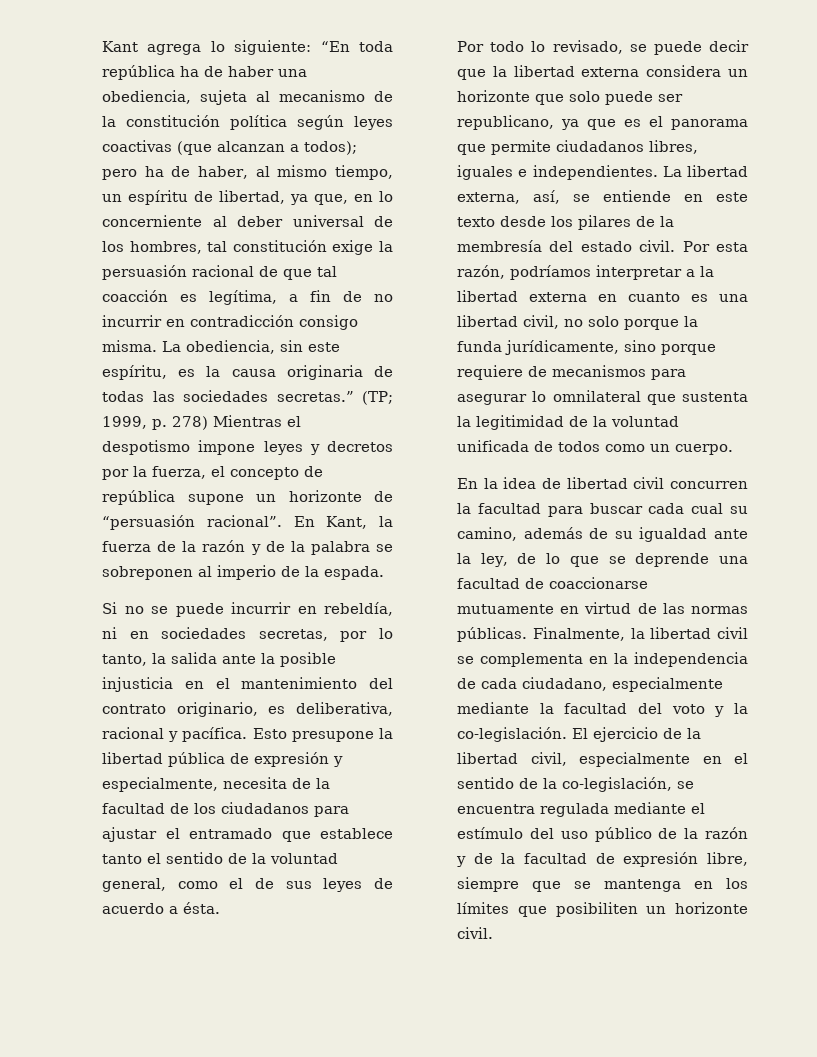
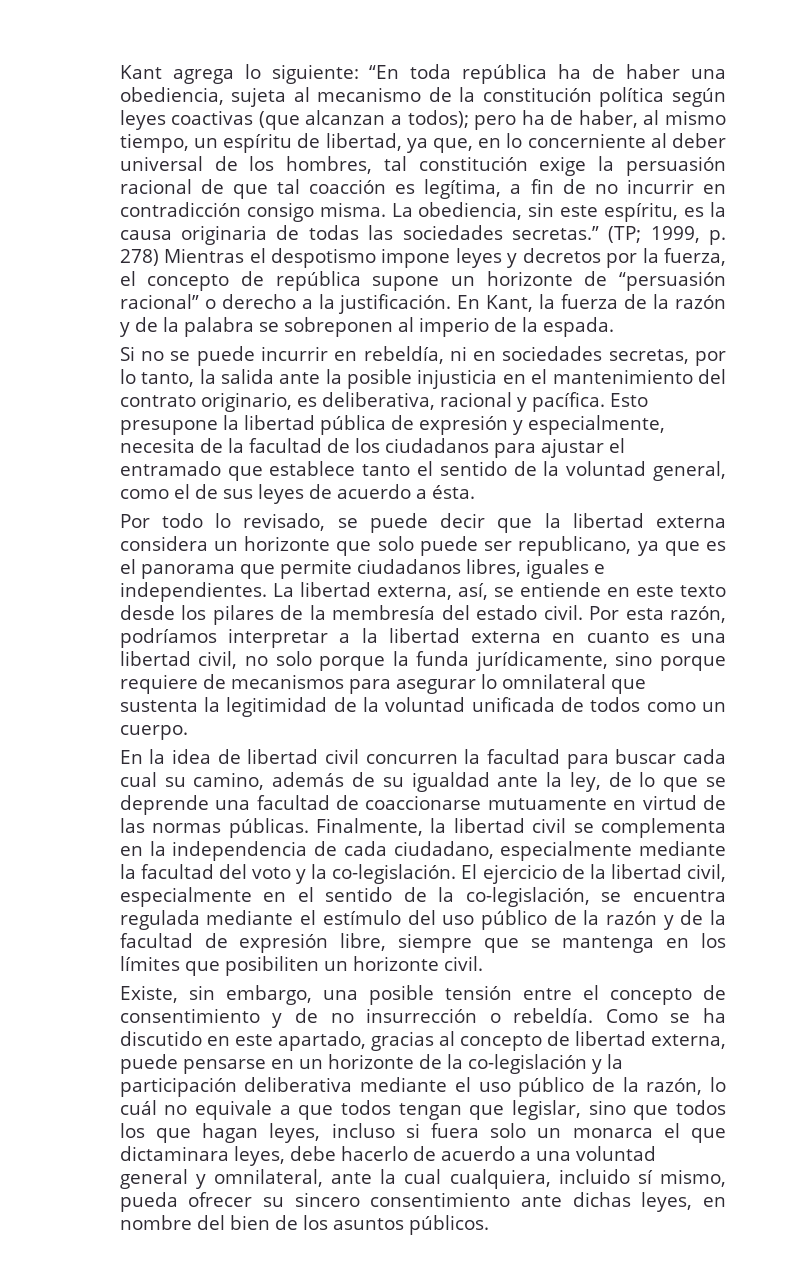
- (TP; 1999, p. 278) Mientras el despotismo impone leyes y decretos por la fuerza, el concepto de república supone un horizonte de “persuasión racional”.
+ (TP; 1999, p. 278) Mientras el despotismo impone leyes y decretos por la fuerza, el concepto de república supone un horizonte de “persuasión racional” o derecho a la justificación.
+ Existe, sin embargo, una posible tensión entre el concepto de consentimiento y de no insurrección o rebeldía. Como se ha discutido en este apartado, gracias al concepto de libertad externa, puede pensarse en un horizonte de la co-legislación y la participación deliberativa mediante el uso público de la razón, lo cuál no equivale a que todos tengan que legislar, sino que todos los que hagan leyes, incluso si fuera solo un monarca el que dictaminara leyes, debe hacerlo de acuerdo a una voluntad general y omnilateral, ante la cual cualquiera, incluido sí mismo, pueda ofrecer su sincero consentimiento ante dichas leyes, en nombre del bien de los asuntos públicos.

